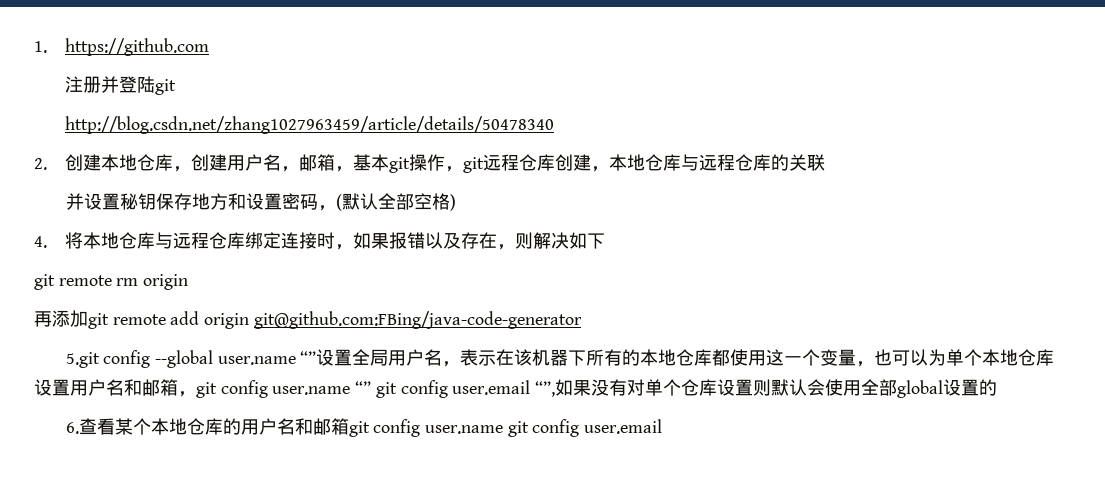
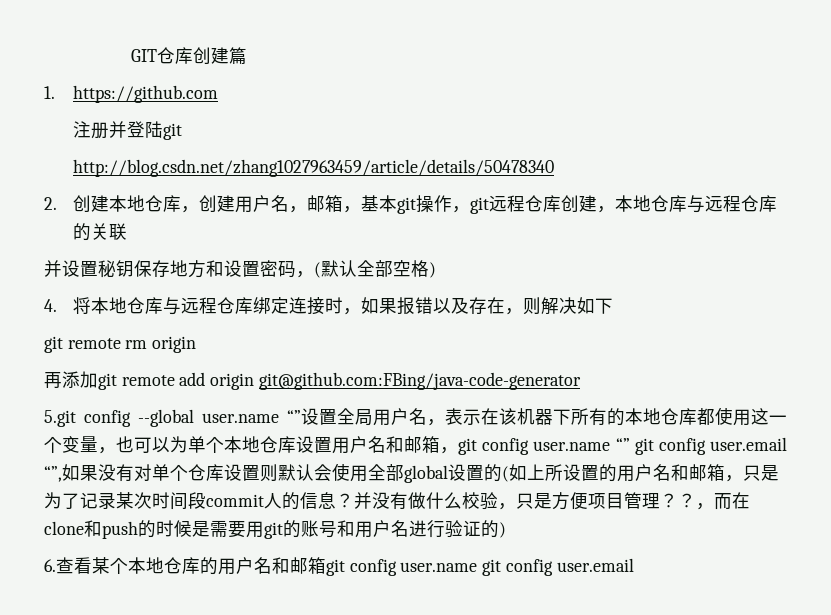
+ GIT仓库创建篇
- 5.git config --global user.name “”设置全局用户名，表示在该机器下所有的本地仓库都使用这一个变量，也可以为单个本地仓库设置用户名和邮箱，git config user.name “” git config user.email “”,如果没有对单个仓库设置则默认会使用全部global设置的
+ 5.git config --global user.name “”设置全局用户名，表示在该机器下所有的本地仓库都使用这一个变量，也可以为单个本地仓库设置用户名和邮箱，git config user.name “” git config user.email “”,如果没有对单个仓库设置则默认会使用全部global设置的(如上所设置的用户名和邮箱，只是为了记录某次时间段commit人的信息？并没有做什么校验，只是方便项目管理？？，而在clone和push的时候是需要用git的账号和用户名进行验证的)

